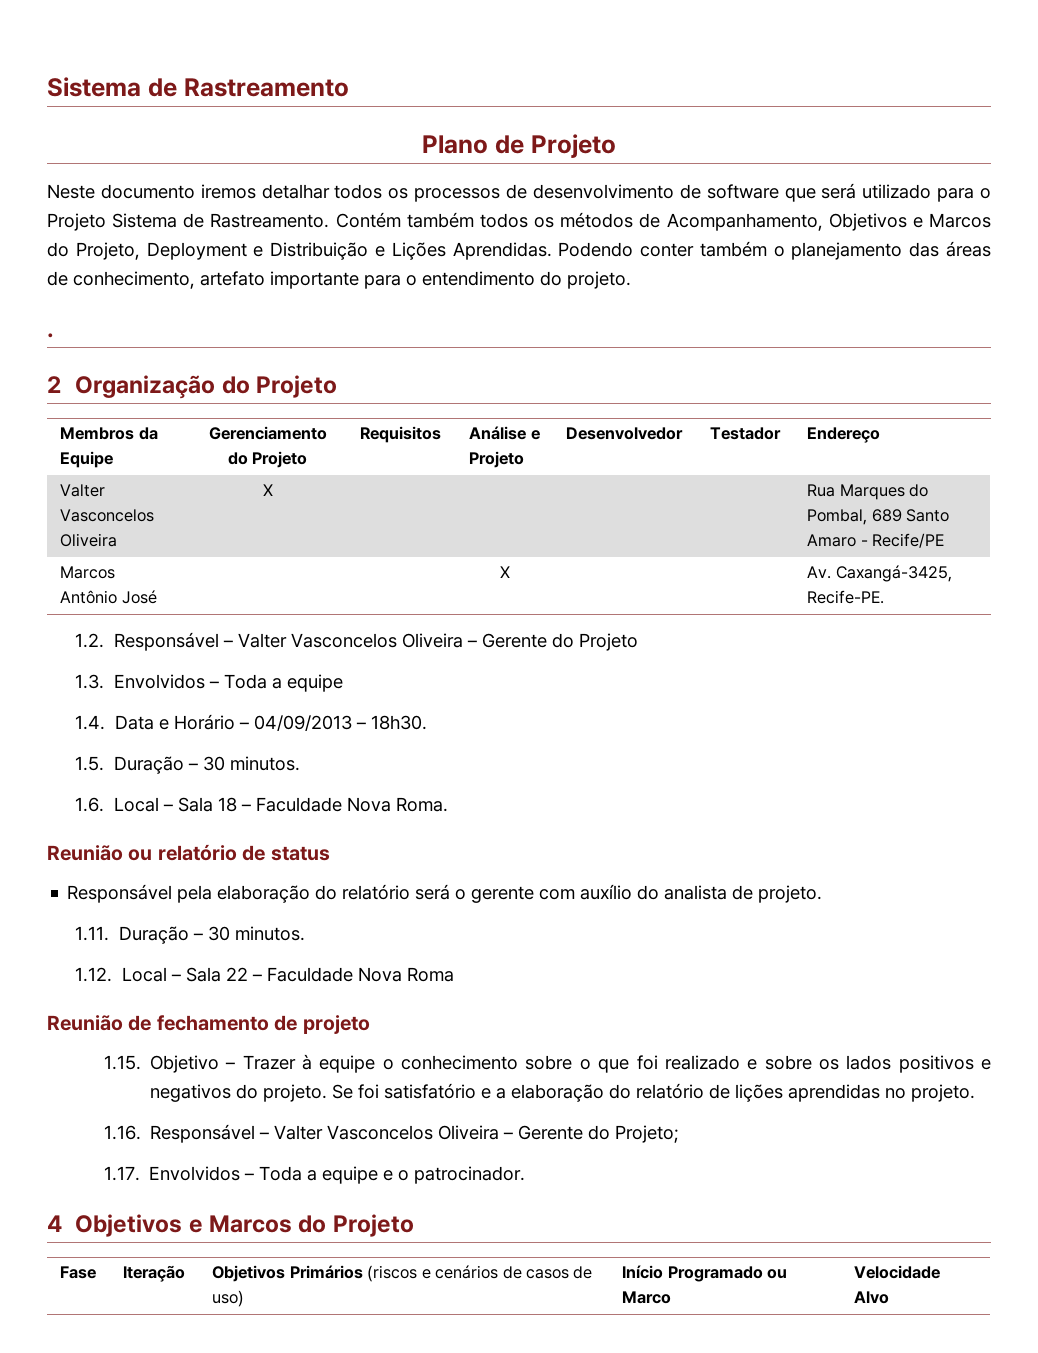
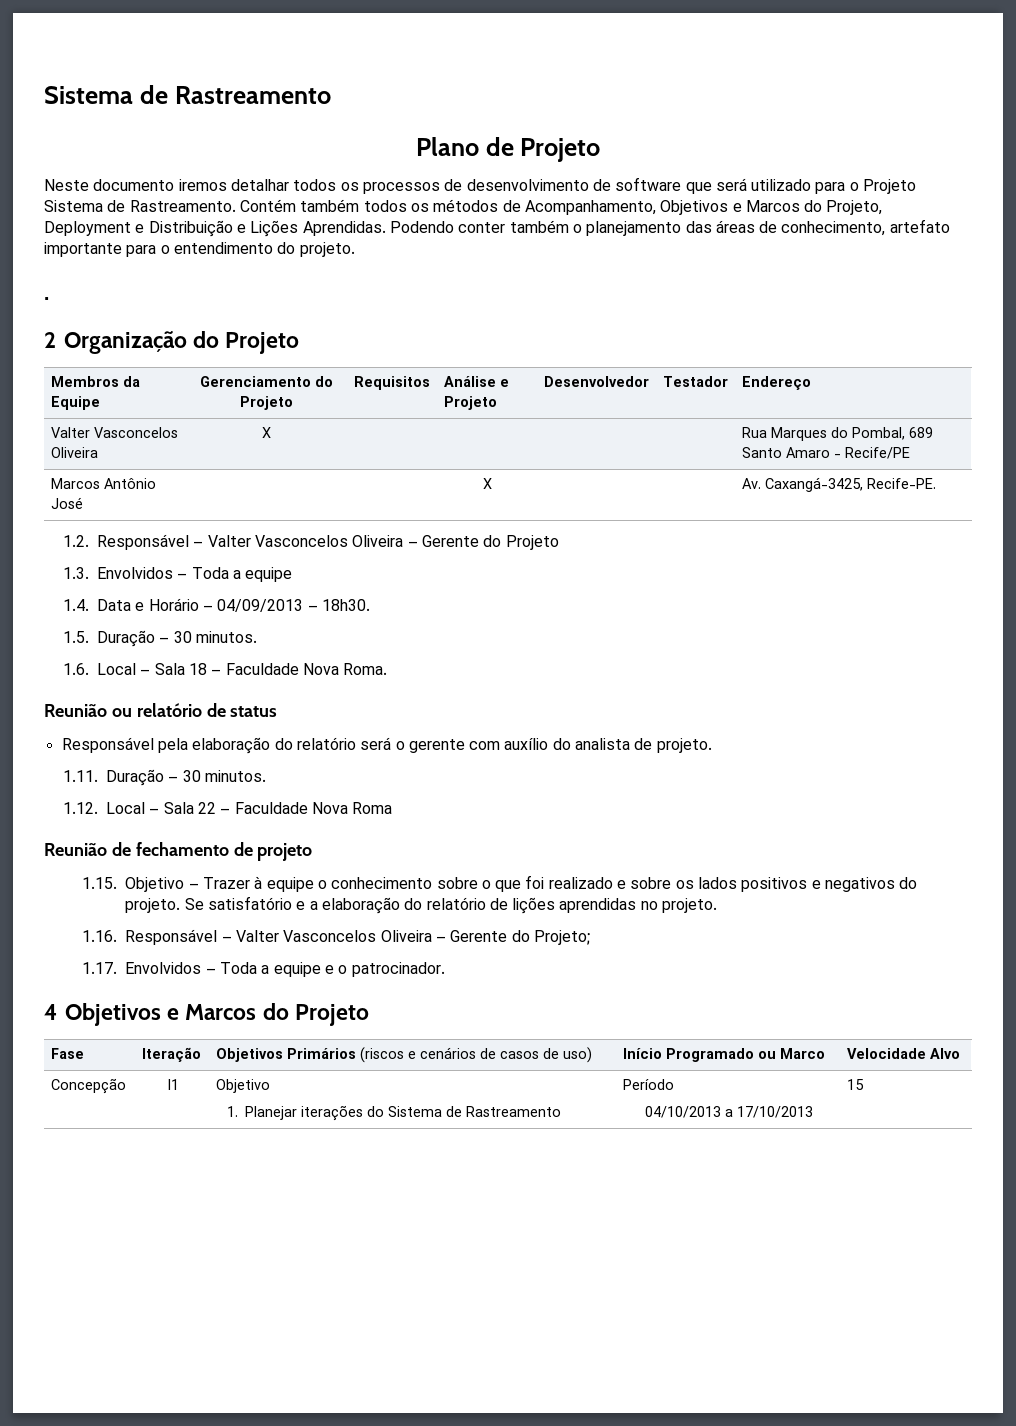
- Se foi satisfatório e a elaboração do relatório de lições aprendidas no projeto.
+ Se satisfatório e a elaboração do relatório de lições aprendidas no projeto.
+ Concepção | I1 | Objetivo
+ 1. Planejar iterações do Sistema de Rastreamento | Período
+ 04/10/2013 a 17/10/2013 | 15

